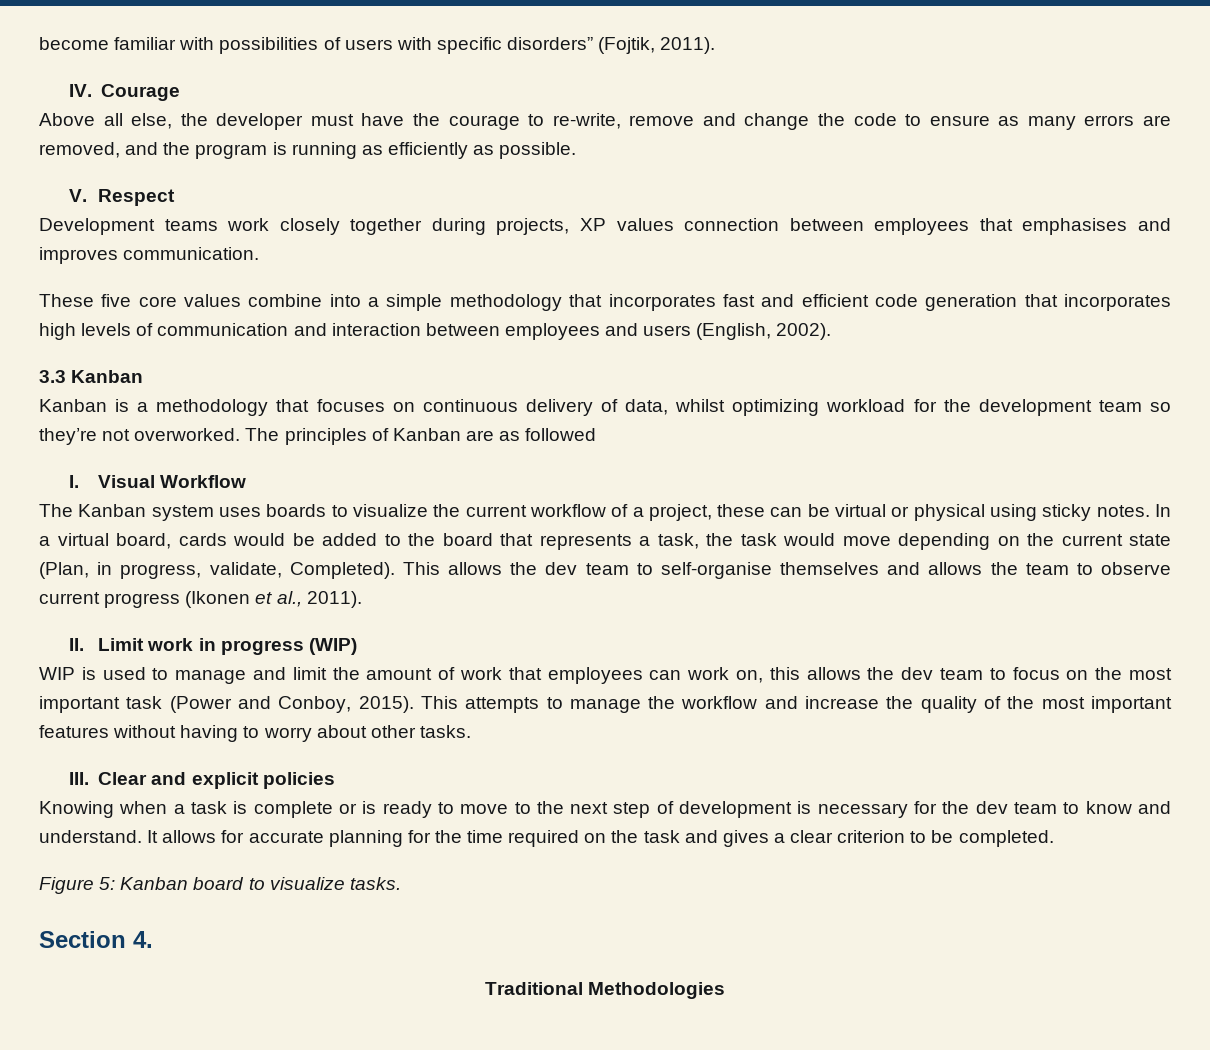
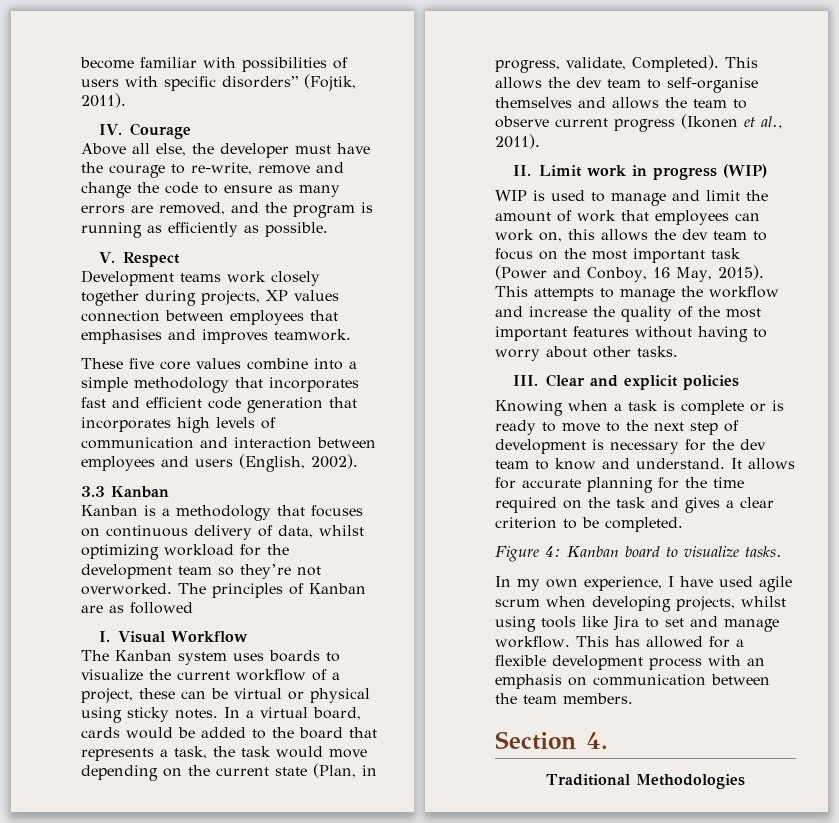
- Development teams work closely together during projects, XP values connection between employees that emphasises and improves communication.
+ Development teams work closely together during projects, XP values connection between employees that emphasises and improves teamwork.
- WIP is used to manage and limit the amount of work that employees can work on, this allows the dev team to focus on the most important task (Power and Conboy, 2015).
+ WIP is used to manage and limit the amount of work that employees can work on, this allows the dev team to focus on the most important task (Power and Conboy, 16 May, 2015).
- Figure 5: Kanban board to visualize tasks.
+ Figure 4: Kanban board to visualize tasks.
+ In my own experience, I have used agile scrum when developing projects, whilst using tools like Jira to set and manage workflow. This has allowed for a flexible development process with an emphasis on communication between the team members.

